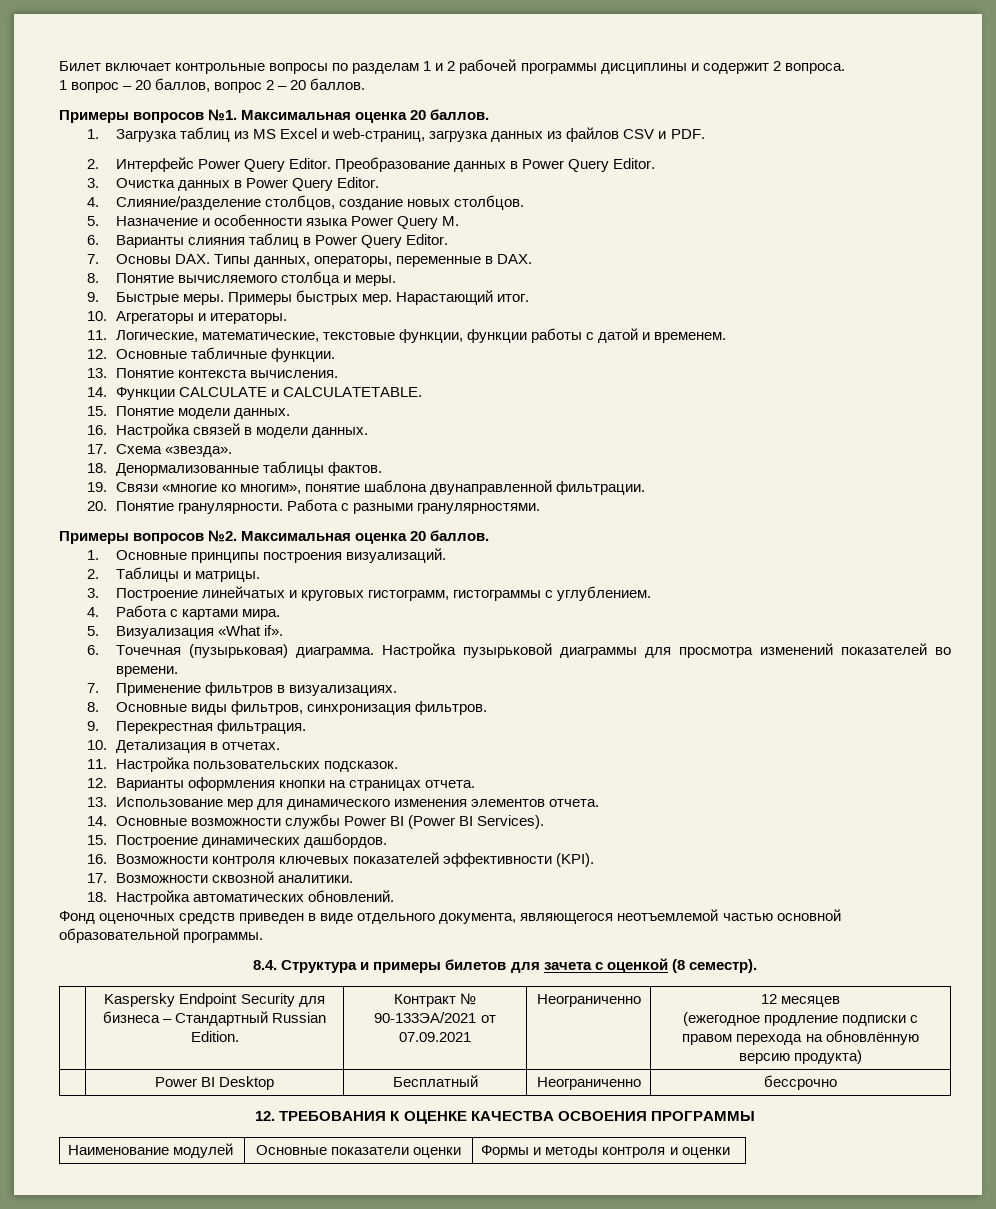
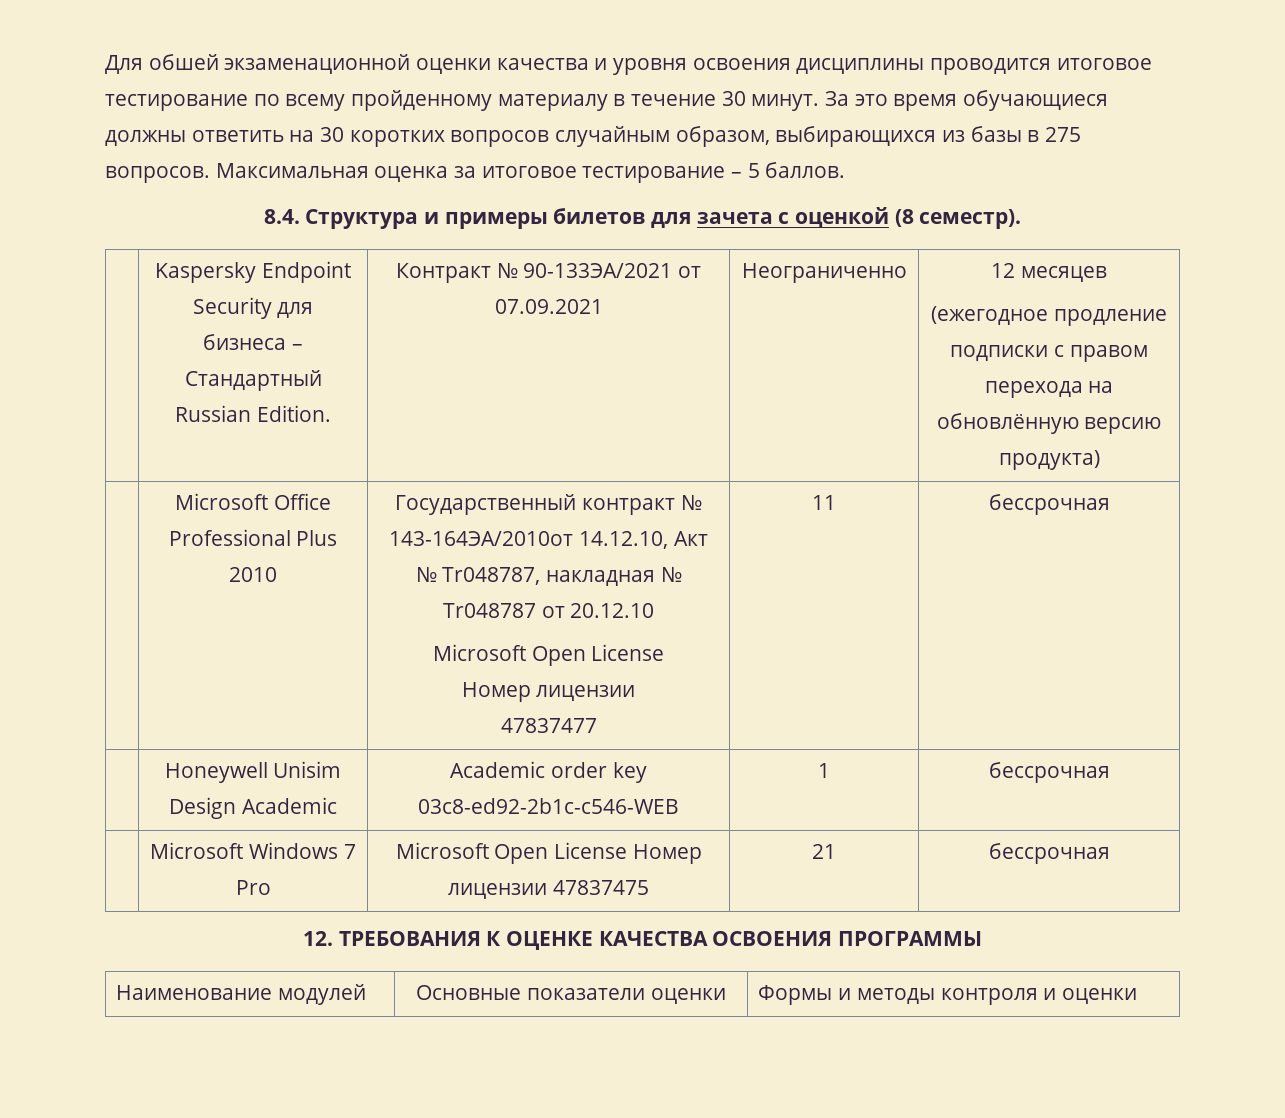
- Билет включает контрольные вопросы по разделам 1 и 2 рабочей программы дисциплины и содержит 2 вопроса.
- 1 вопрос – 20 баллов, вопрос 2 – 20 баллов.
- Примеры вопросов №1. Максимальная оценка 20 баллов.
- 1. Загрузка таблиц из MS Excel и web-страниц, загрузка данных из файлов CSV и PDF.
- 2. Интерфейс Power Query Editor. Преобразование данных в Power Query Editor.
- 3. Очистка данных в Power Query Editor.
- 4. Слияние/разделение столбцов, создание новых столбцов.
- 5. Назначение и особенности языка Power Query M.
- 6. Варианты слияния таблиц в Power Query Editor.
- 7. Основы DAX. Типы данных, операторы, переменные в DAX.
- 8. Понятие вычисляемого столбца и меры.
- 9. Быстрые меры. Примеры быстрых мер. Нарастающий итог.
- 10. Агрегаторы и итераторы.
- 11. Логические, математические, текстовые функции, функции работы с датой и временем.
- 12. Основные табличные функции.
- 13. Понятие контекста вычисления.
- 14. Функции CALCULATE и CALCULATETABLE.
- 15. Понятие модели данных.
- 16. Настройка связей в модели данных.
- 17. Схема «звезда».
- 18. Денормализованные таблицы фактов.
- 19. Связи «многие ко многим», понятие шаблона двунаправленной фильтрации.
- 20. Понятие гранулярности. Работа с разными гранулярностями.
- Примеры вопросов №2. Максимальная оценка 20 баллов.
- 1. Основные принципы построения визуализаций.
- 2. Таблицы и матрицы.
- 3. Построение линейчатых и круговых гистограмм, гистограммы с углублением.
- 4. Работа с картами мира.
- 5. Визуализация «What if».
- 6. Точечная (пузырьковая) диаграмма. Настройка пузырьковой диаграммы для просмотра изменений показателей во времени.
- 7. Применение фильтров в визуализациях.
- 8. Основные виды фильтров, синхронизация фильтров.
- 9. Перекрестная фильтрация.
- 10. Детализация в отчетах.
- 11. Настройка пользовательских подсказок.
- 12. Варианты оформления кнопки на страницах отчета.
- 13. Использование мер для динамического изменения элементов отчета.
- 14. Основные возможности службы Power BI (Power BI Services).
- 15. Построение динамических дашбордов.
- 16. Возможности контроля ключевых показателей эффективности (KPI).
- 17. Возможности сквозной аналитики.
- 18. Настройка автоматических обновлений.
- Фонд оценочных средств приведен в виде отдельного документа, являющегося неотъемлемой частью основной образовательной программы.
+ Для обшей экзаменационной оценки качества и уровня освоения дисциплины проводится итоговое тестирование по всему пройденному материалу в течение 30 минут. За это время обучающиеся должны ответить на 30 коротких вопросов случайным образом, выбирающихся из базы в 275 вопросов. Максимальная оценка за итоговое тестирование – 5 баллов.
- | Power BI Desktop | Бесплатный | Неограниченно | бессрочно
+ | Microsoft Office Professional Plus 2010 | Государственный контракт № 143-164ЭА/2010от 14.12.10, Акт № Tr048787, накладная № Tr048787 от 20.12.10
+ Microsoft Open License
+ Номер лицензии
+ 47837477 | 11 | бессрочная
+ | Honeywell Unisim Design Academic | Academic order key 03c8-ed92-2b1c-c546-WEB | 1 | бессрочная
+ | Microsoft Windows 7 Pro | Microsoft Open License Номер лицензии 47837475 | 21 | бессрочная

